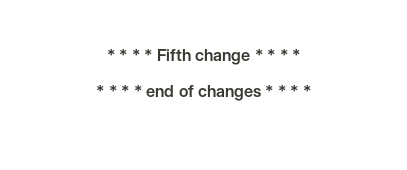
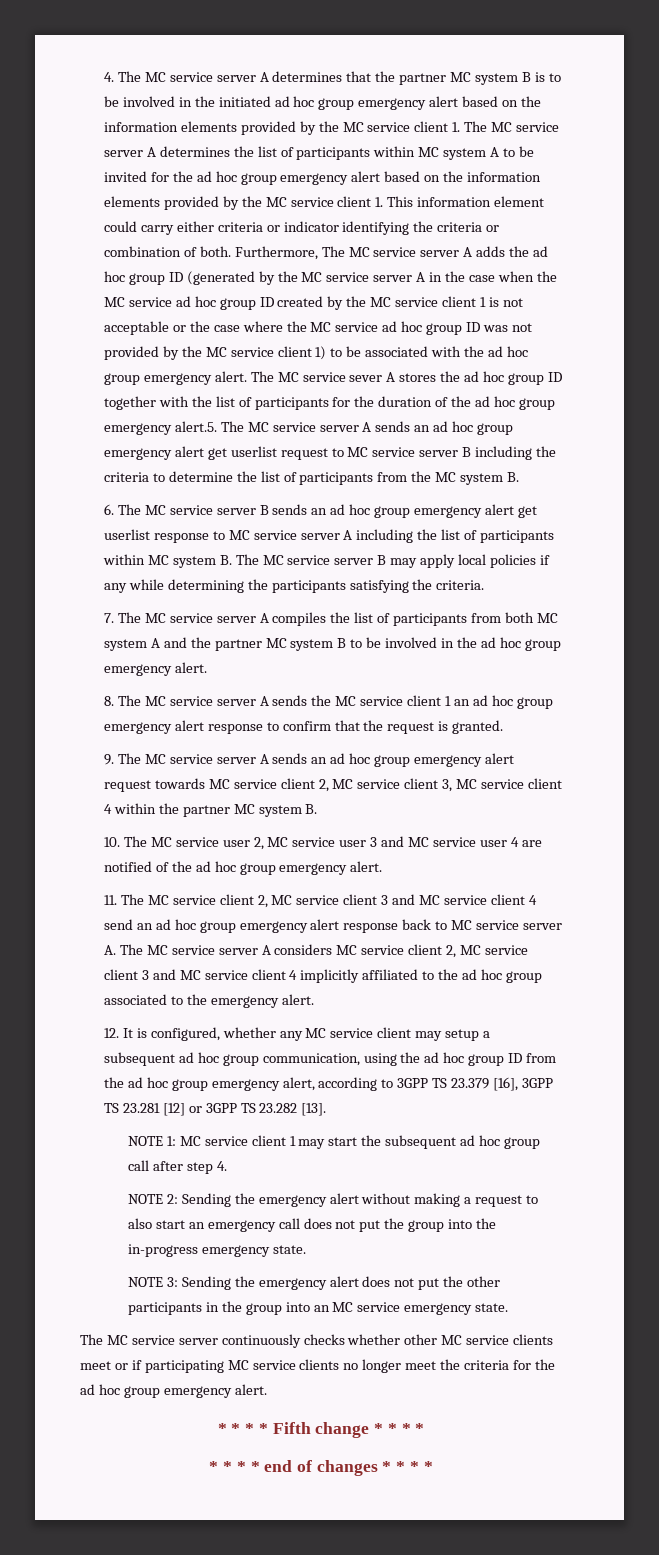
+ 4. The MC service server A determines that the partner MC system B is to be involved in the initiated ad hoc group emergency alert based on the information elements provided by the MC service client 1. The MC service server A determines the list of participants within MC system A to be invited for the ad hoc group emergency alert based on the information elements provided by the MC service client 1. This information element could carry either criteria or indicator identifying the criteria or combination of both. Furthermore, The MC service server A adds the ad hoc group ID (generated by the MC service server A in the case when the MC service ad hoc group ID created by the MC service client 1 is not acceptable or the case where the MC service ad hoc group ID was not provided by the MC service client 1) to be associated with the ad hoc group emergency alert. The MC service sever A stores the ad hoc group ID together with the list of participants for the duration of the ad hoc group emergency alert.5. The MC service server A sends an ad hoc group emergency alert get userlist request to MC service server B including the criteria to determine the list of participants from the MC system B.
+ 6. The MC service server B sends an ad hoc group emergency alert get userlist response to MC service server A including the list of participants within MC system B. The MC service server B may apply local policies if any while determining the participants satisfying the criteria.
+ 7. The MC service server A compiles the list of participants from both MC system A and the partner MC system B to be involved in the ad hoc group emergency alert.
+ 8. The MC service server A sends the MC service client 1 an ad hoc group emergency alert response to confirm that the request is granted.
+ 9. The MC service server A sends an ad hoc group emergency alert request towards MC service client 2, MC service client 3, MC service client 4 within the partner MC system B.
+ 10. The MC service user 2, MC service user 3 and MC service user 4 are notified of the ad hoc group emergency alert.
+ 11. The MC service client 2, MC service client 3 and MC service client 4 send an ad hoc group emergency alert response back to MC service server A. The MC service server A considers MC service client 2, MC service client 3 and MC service client 4 implicitly affiliated to the ad hoc group associated to the emergency alert.
+ 12. It is configured, whether any MC service client may setup a subsequent ad hoc group communication, using the ad hoc group ID from the ad hoc group emergency alert, according to 3GPP TS 23.379 [16], 3GPP TS 23.281 [12] or 3GPP TS 23.282 [13].
+ NOTE 1: MC service client 1 may start the subsequent ad hoc group call after step 4.
+ NOTE 2: Sending the emergency alert without making a request to also start an emergency call does not put the group into the in-progress emergency state.
+ NOTE 3: Sending the emergency alert does not put the other participants in the group into an MC service emergency state.
+ The MC service server continuously checks whether other MC service clients meet or if participating MC service clients no longer meet the criteria for the ad hoc group emergency alert.

